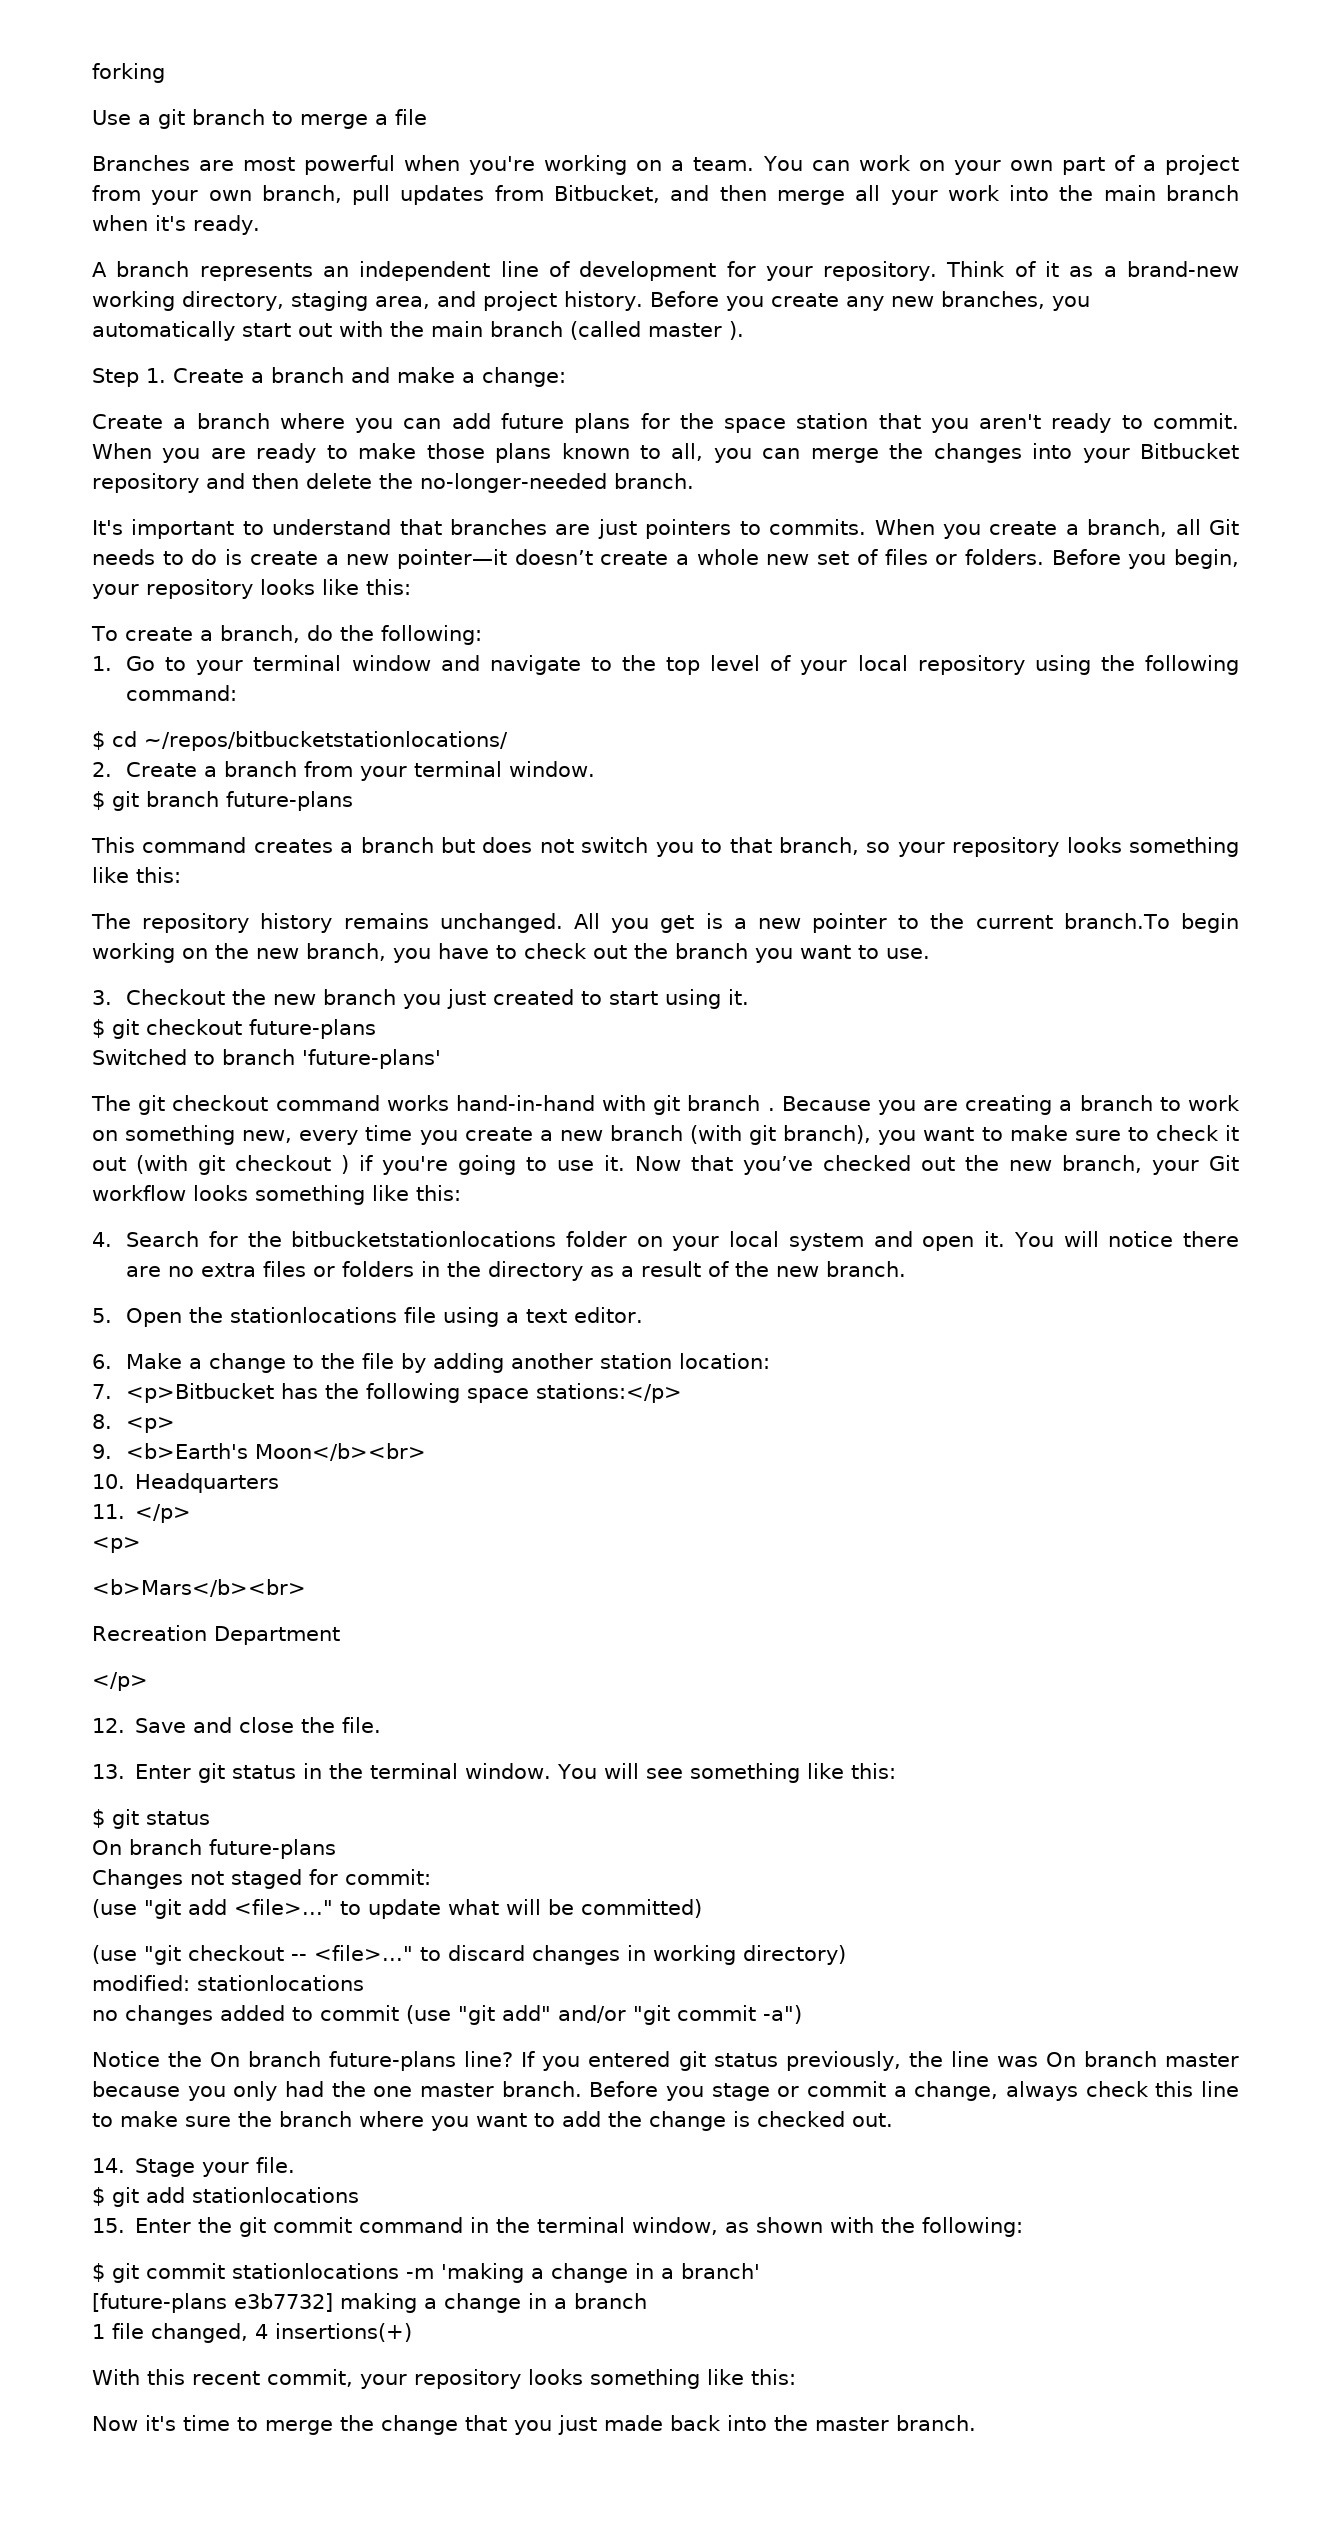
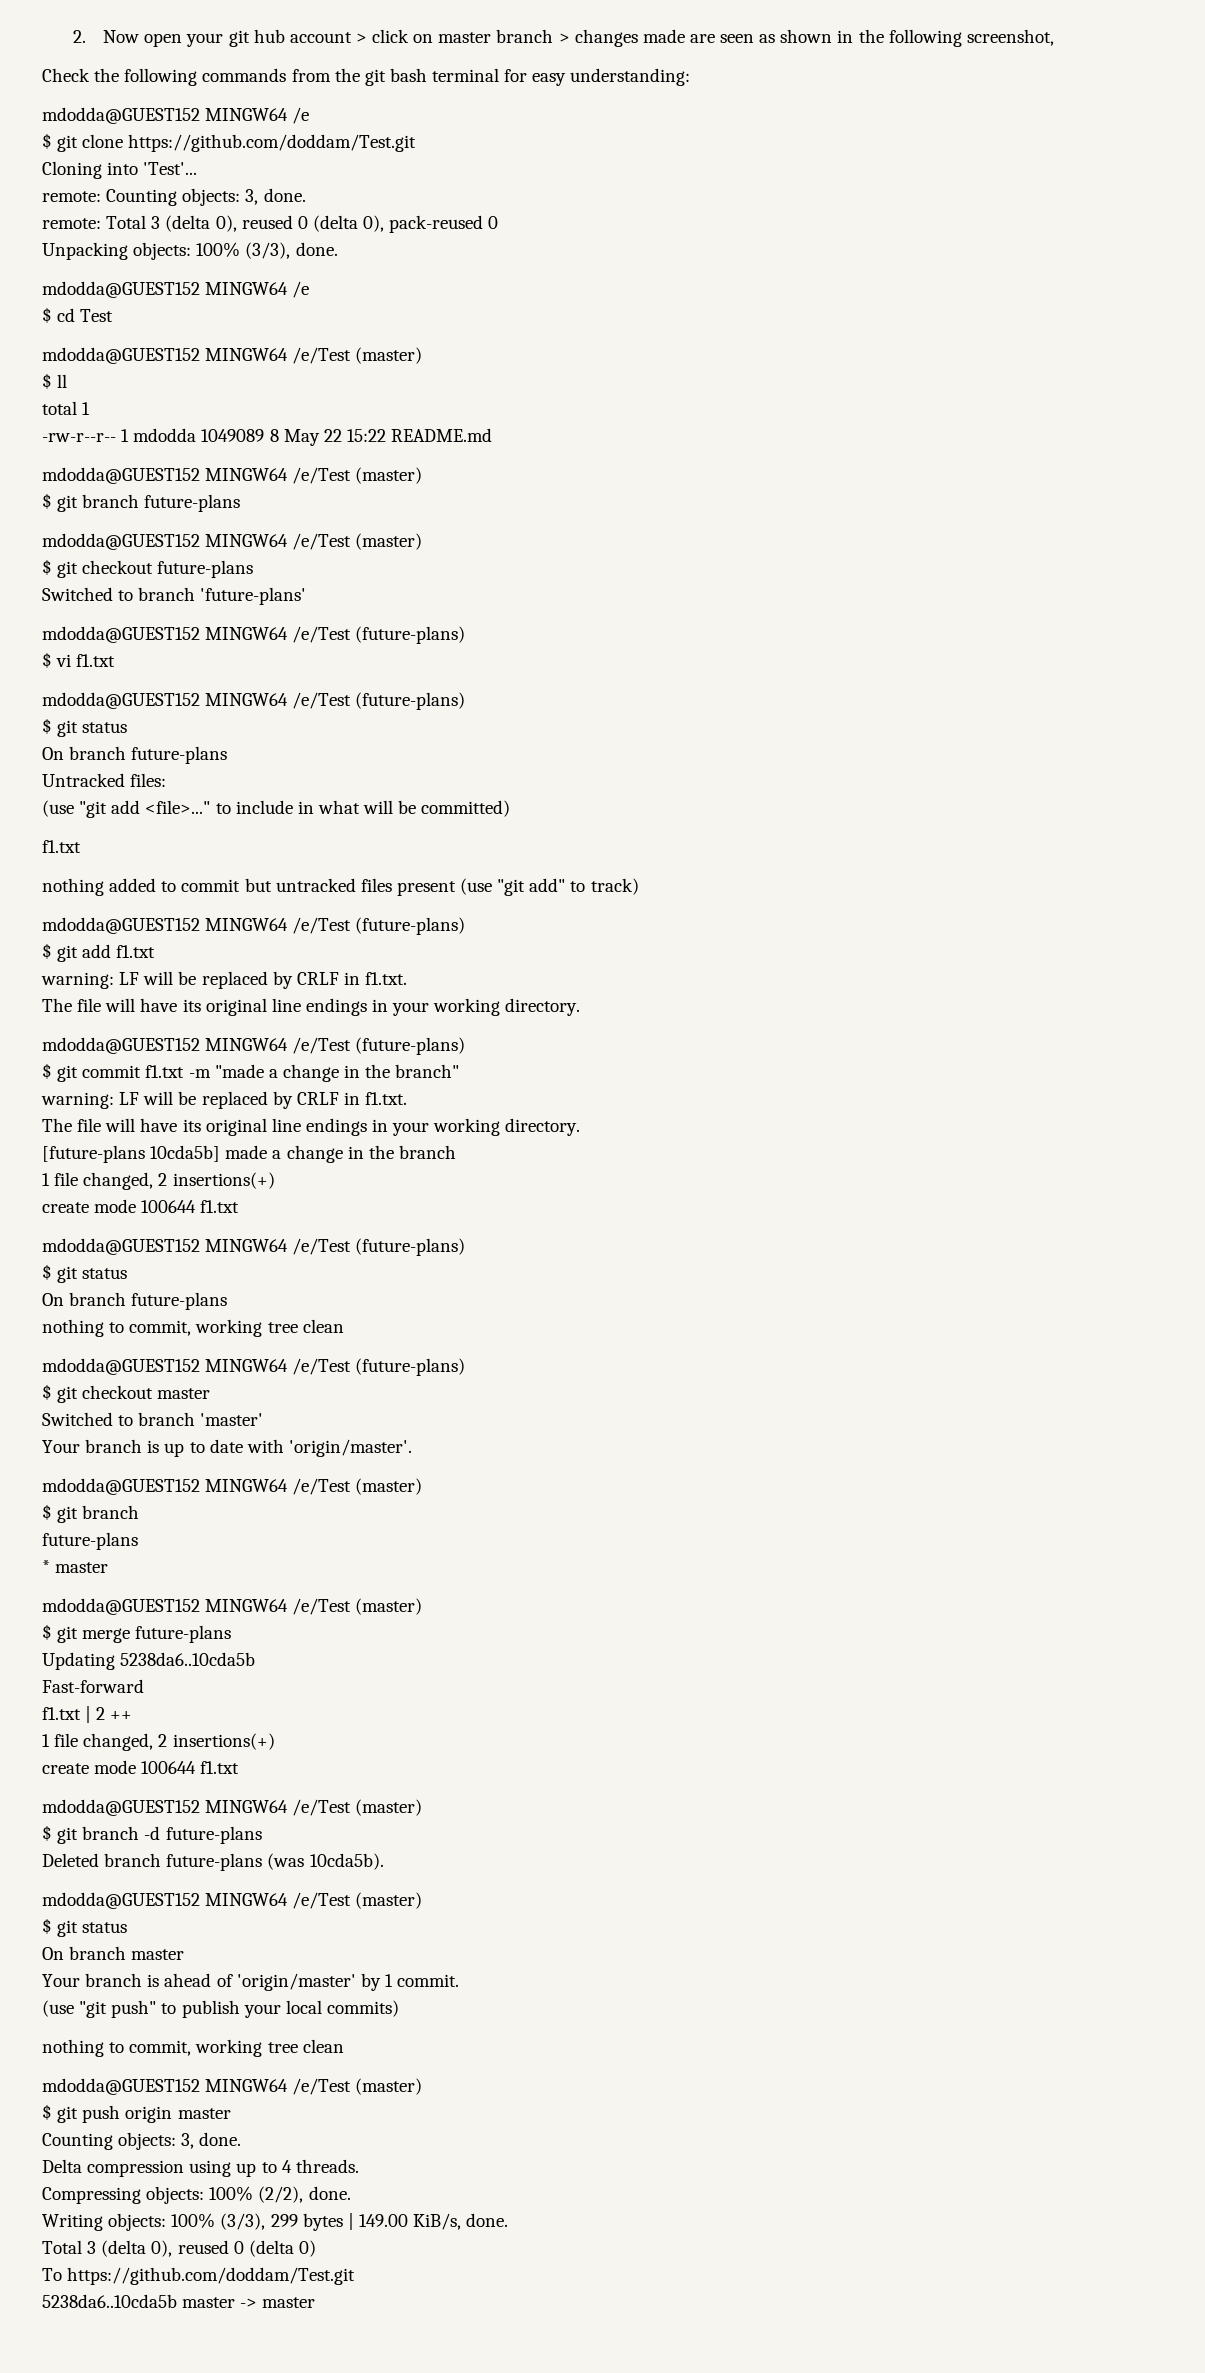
- forking
- Use a git branch to merge a file
- Branches are most powerful when you're working on a team. You can work on your own part of a project from your own branch, pull updates from Bitbucket, and then merge all your work into the main branch when it's ready.
- A branch represents an independent line of development for your repository. Think of it as a brand-new working directory, staging area, and project history. Before you create any new branches, you automatically start out with the main branch (called master ).
- Step 1. Create a branch and make a change:
- Create a branch where you can add future plans for the space station that you aren't ready to commit. When you are ready to make those plans known to all, you can merge the changes into your Bitbucket repository and then delete the no-longer-needed branch.
- It's important to understand that branches are just pointers to commits. When you create a branch, all Git needs to do is create a new pointer—it doesn’t create a whole new set of files or folders. Before you begin, your repository looks like this:
- To create a branch, do the following:
- 1. Go to your terminal window and navigate to the top level of your local repository using the following command:
- $ cd ~/repos/bitbucketstationlocations/
- 2. Create a branch from your terminal window.
+ 2. Now open your git hub account > click on master branch > changes made are seen as shown in the following screenshot,
+ Check the following commands from the git bash terminal for easy understanding:
+ mdodda@GUEST152 MINGW64 /e
+ $ git clone https://github.com/doddam/Test.git
+ Cloning into 'Test'...
+ remote: Counting objects: 3, done.
+ remote: Total 3 (delta 0), reused 0 (delta 0), pack-reused 0
+ Unpacking objects: 100% (3/3), done.
+ mdodda@GUEST152 MINGW64 /e
+ $ cd Test
+ mdodda@GUEST152 MINGW64 /e/Test (master)
+ $ ll
+ total 1
+ -rw-r--r-- 1 mdodda 1049089 8 May 22 15:22 README.md
+ mdodda@GUEST152 MINGW64 /e/Test (master)
  $ git branch future-plans
- This command creates a branch but does not switch you to that branch, so your repository looks something like this:
- The repository history remains unchanged. All you get is a new pointer to the current branch.To begin working on the new branch, you have to check out the branch you want to use.
- 3. Checkout the new branch you just created to start using it.
+ mdodda@GUEST152 MINGW64 /e/Test (master)
  Switched to branch 'future-plans'
- The git checkout command works hand-in-hand with git branch . Because you are creating a branch to work on something new, every time you create a new branch (with git branch), you want to make sure to check it out (with git checkout ) if you're going to use it. Now that you’ve checked out the new branch, your Git workflow looks something like this:
- 4. Search for the bitbucketstationlocations folder on your local system and open it. You will notice there are no extra files or folders in the directory as a result of the new branch.
- 5. Open the stationlocations file using a text editor.
- 6. Make a change to the file by adding another station location:
- 7. <p>Bitbucket has the following space stations:</p>
- 8. <p>
- 9. <b>Earth's Moon</b><br>
- 10. Headquarters
- 11. </p>
- <p>
- <b>Mars</b><br>
- Recreation Department
- </p>
- 12. Save and close the file.
- 13. Enter git status in the terminal window. You will see something like this:
+ mdodda@GUEST152 MINGW64 /e/Test (future-plans)
+ $ vi f1.txt
+ mdodda@GUEST152 MINGW64 /e/Test (future-plans)
  $ git status
  On branch future-plans
- Changes not staged for commit:
+ Untracked files:
- (use "git add <file>..." to update what will be committed)
- (use "git checkout -- <file>..." to discard changes in working directory)
- modified: stationlocations
- no changes added to commit (use "git add" and/or "git commit -a")
- Notice the On branch future-plans line? If you entered git status previously, the line was On branch master because you only had the one master branch. Before you stage or commit a change, always check this line to make sure the branch where you want to add the change is checked out.
- 14. Stage your file.
- $ git add stationlocations
- 15. Enter the git commit command in the terminal window, as shown with the following:
- $ git commit stationlocations -m 'making a change in a branch'
+ (use "git add <file>..." to include in what will be committed)
+ f1.txt
+ nothing added to commit but untracked files present (use "git add" to track)
+ mdodda@GUEST152 MINGW64 /e/Test (future-plans)
+ $ git add f1.txt
+ warning: LF will be replaced by CRLF in f1.txt.
+ The file will have its original line endings in your working directory.
+ mdodda@GUEST152 MINGW64 /e/Test (future-plans)
+ $ git commit f1.txt -m "made a change in the branch"
+ warning: LF will be replaced by CRLF in f1.txt.
+ The file will have its original line endings in your working directory.
- [future-plans e3b7732] making a change in a branch
- 1 file changed, 4 insertions(+)
- With this recent commit, your repository looks something like this:
- Now it's time to merge the change that you just made back into the master branch.
+ [future-plans 10cda5b] made a change in the branch
+ 1 file changed, 2 insertions(+)
+ create mode 100644 f1.txt
+ mdodda@GUEST152 MINGW64 /e/Test (future-plans)
+ $ git status
+ On branch future-plans
+ nothing to commit, working tree clean
+ mdodda@GUEST152 MINGW64 /e/Test (future-plans)
+ $ git checkout master
+ Switched to branch 'master'
+ Your branch is up to date with 'origin/master'.
+ mdodda@GUEST152 MINGW64 /e/Test (master)
+ $ git branch
+ future-plans
+ * master
+ mdodda@GUEST152 MINGW64 /e/Test (master)
+ $ git merge future-plans
+ Updating 5238da6..10cda5b
+ Fast-forward
+ f1.txt | 2 ++
+ 1 file changed, 2 insertions(+)
+ create mode 100644 f1.txt
+ mdodda@GUEST152 MINGW64 /e/Test (master)
+ $ git branch -d future-plans
+ Deleted branch future-plans (was 10cda5b).
+ mdodda@GUEST152 MINGW64 /e/Test (master)
+ $ git status
+ On branch master
+ Your branch is ahead of 'origin/master' by 1 commit.
+ (use "git push" to publish your local commits)
+ nothing to commit, working tree clean
+ mdodda@GUEST152 MINGW64 /e/Test (master)
+ $ git push origin master
+ Counting objects: 3, done.
+ Delta compression using up to 4 threads.
+ Compressing objects: 100% (2/2), done.
+ Writing objects: 100% (3/3), 299 bytes | 149.00 KiB/s, done.
+ Total 3 (delta 0), reused 0 (delta 0)
+ To https://github.com/doddam/Test.git
+ 5238da6..10cda5b master -> master

